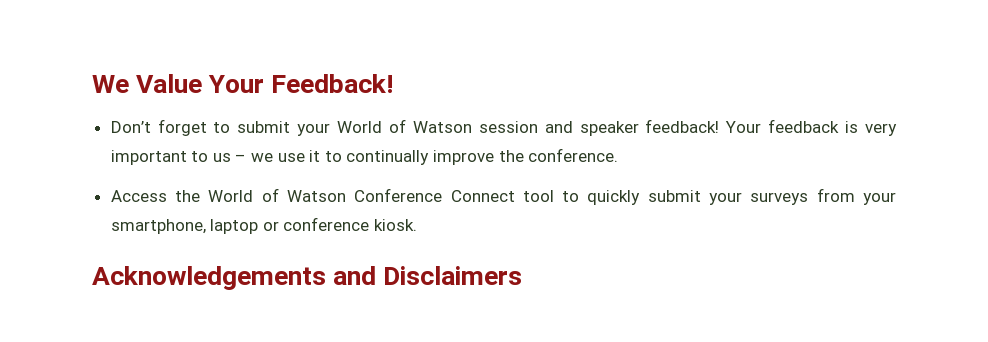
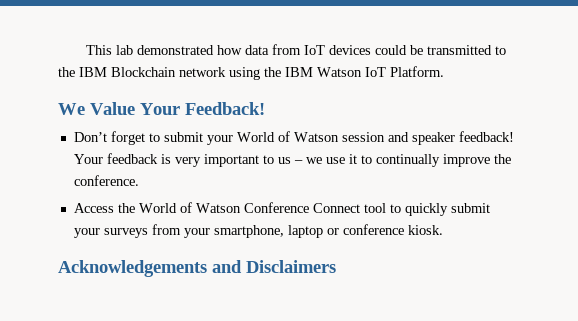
+ This lab demonstrated how data from IoT devices could be transmitted to the IBM Blockchain network using the IBM Watson IoT Platform.

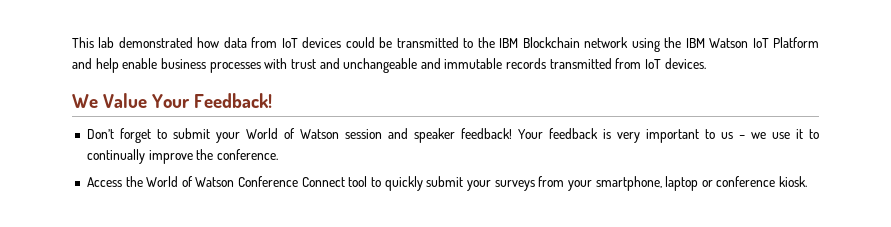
- This lab demonstrated how data from IoT devices could be transmitted to the IBM Blockchain network using the IBM Watson IoT Platform.
+ This lab demonstrated how data from IoT devices could be transmitted to the IBM Blockchain network using the IBM Watson IoT Platform and help enable business processes with trust and unchangeable and immutable records transmitted from IoT devices.
- Acknowledgements and Disclaimers

